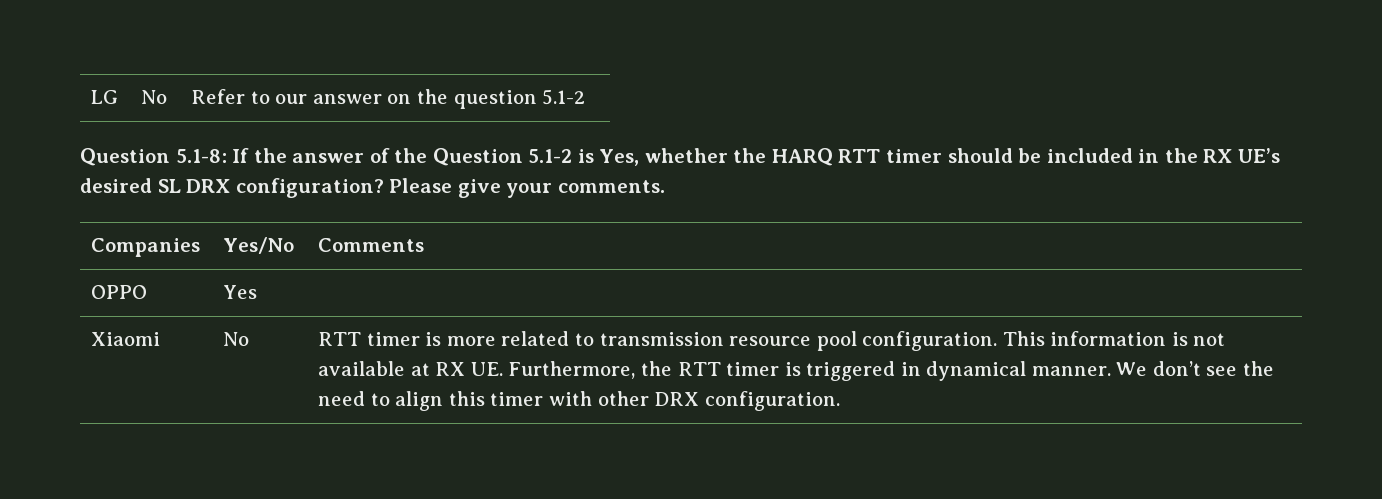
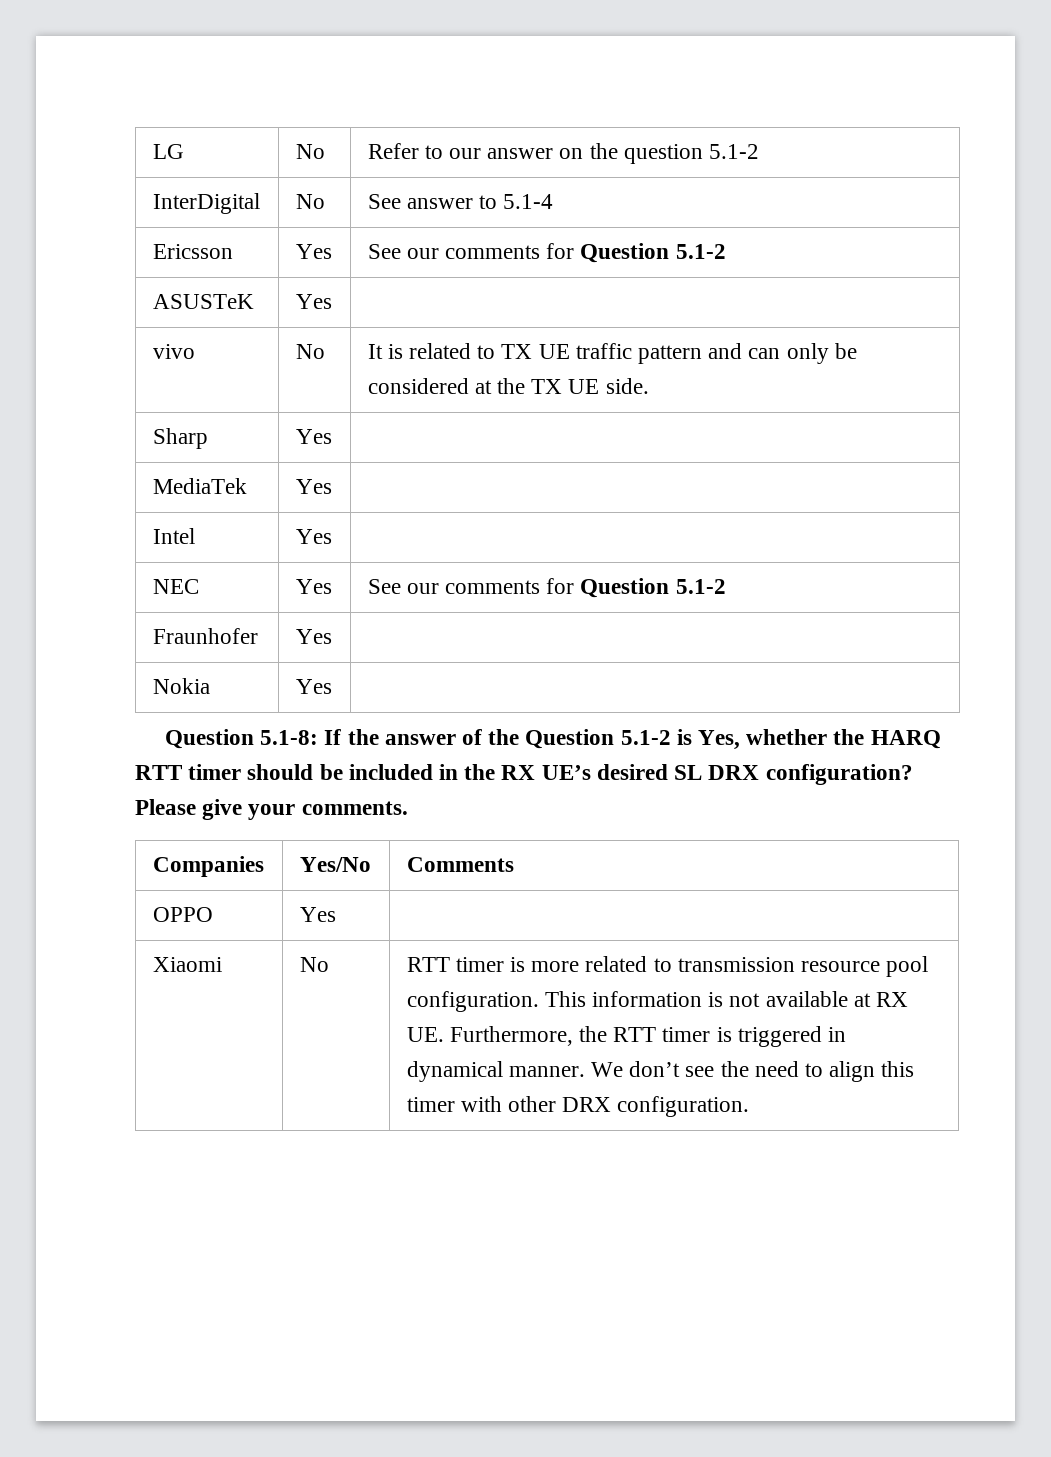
+ InterDigital | No | See answer to 5.1-4
+ Ericsson | Yes | See our comments for Question 5.1-2
+ ASUSTeK | Yes |
+ vivo | No | It is related to TX UE traffic pattern and can only be considered at the TX UE side.
+ Sharp | Yes |
+ MediaTek | Yes |
+ Intel | Yes |
+ NEC | Yes | See our comments for Question 5.1-2
+ Fraunhofer | Yes |
+ Nokia | Yes |

